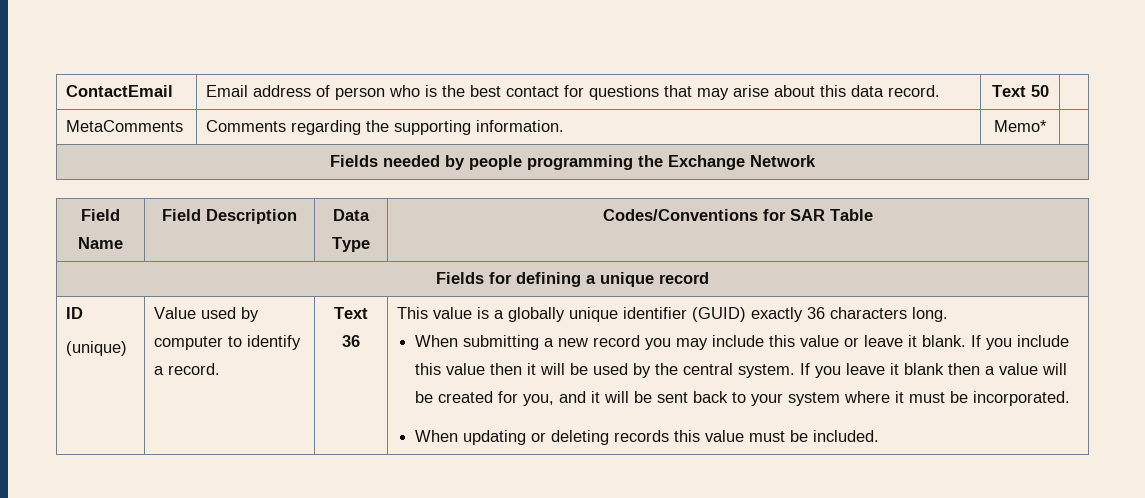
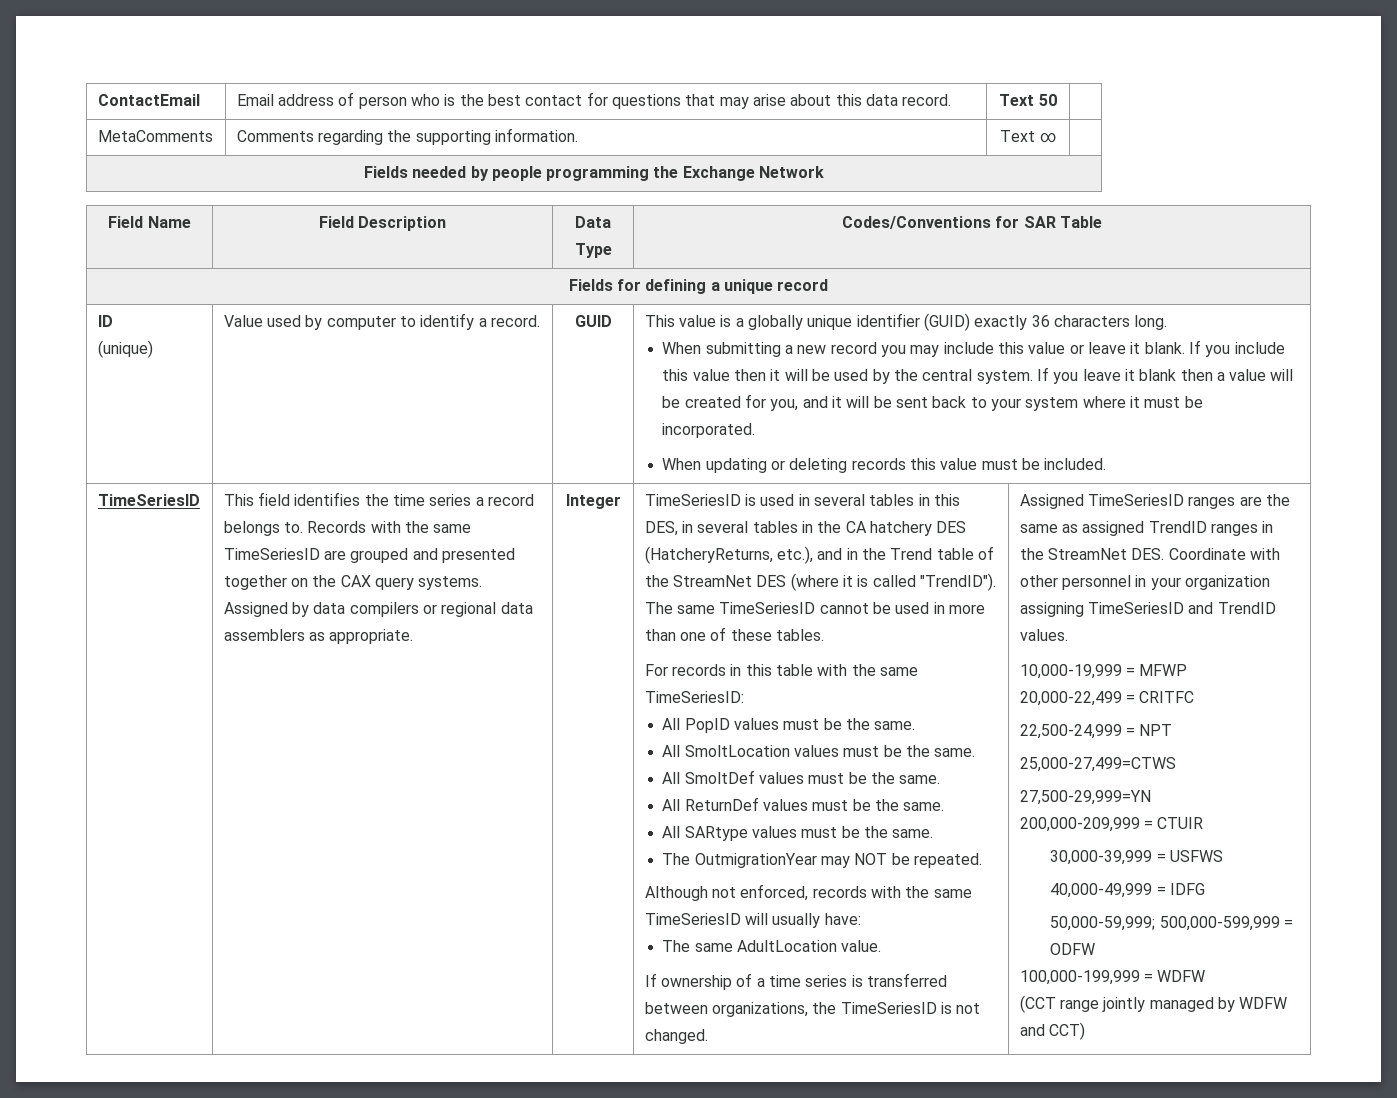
- MetaComments | Comments regarding the supporting information. | Memo* |
+ MetaComments | Comments regarding the supporting information. | Text ∞ |
- Text 36
+ GUID
+ TimeSeriesID | This field identifies the time series a record belongs to. Records with the same TimeSeriesID are grouped and presented together on the CAX query systems. Assigned by data compilers or regional data assemblers as appropriate. | Integer | TimeSeriesID is used in several tables in this DES, in several tables in the CA hatchery DES (HatcheryReturns, etc.), and in the Trend table of the StreamNet DES (where it is called "TrendID"). The same TimeSeriesID cannot be used in more than one of these tables.
+ For records in this table with the same TimeSeriesID:
+ All PopID values must be the same.
+ All SmoltLocation values must be the same.
+ All SmoltDef values must be the same.
+ All ReturnDef values must be the same.
+ All SARtype values must be the same.
+ The OutmigrationYear may NOT be repeated.
+ Although not enforced, records with the same TimeSeriesID will usually have:
+ The same AdultLocation value.
+ If ownership of a time series is transferred between organizations, the TimeSeriesID is not changed. | Assigned TimeSeriesID ranges are the same as assigned TrendID ranges in the StreamNet DES. Coordinate with other personnel in your organization assigning TimeSeriesID and TrendID values.
+ 10,000-19,999 = MFWP
+ 20,000-22,499 = CRITFC
+ 22,500-24,999 = NPT
+ 25,000-27,499=CTWS
+ 27,500-29,999=YN
+ 200,000-209,999 = CTUIR
+ 30,000-39,999 = USFWS
+ 40,000-49,999 = IDFG
+ 50,000-59,999; 500,000-599,999 = ODFW
+ 100,000-199,999 = WDFW
+ (CCT range jointly managed by WDFW and CCT)

